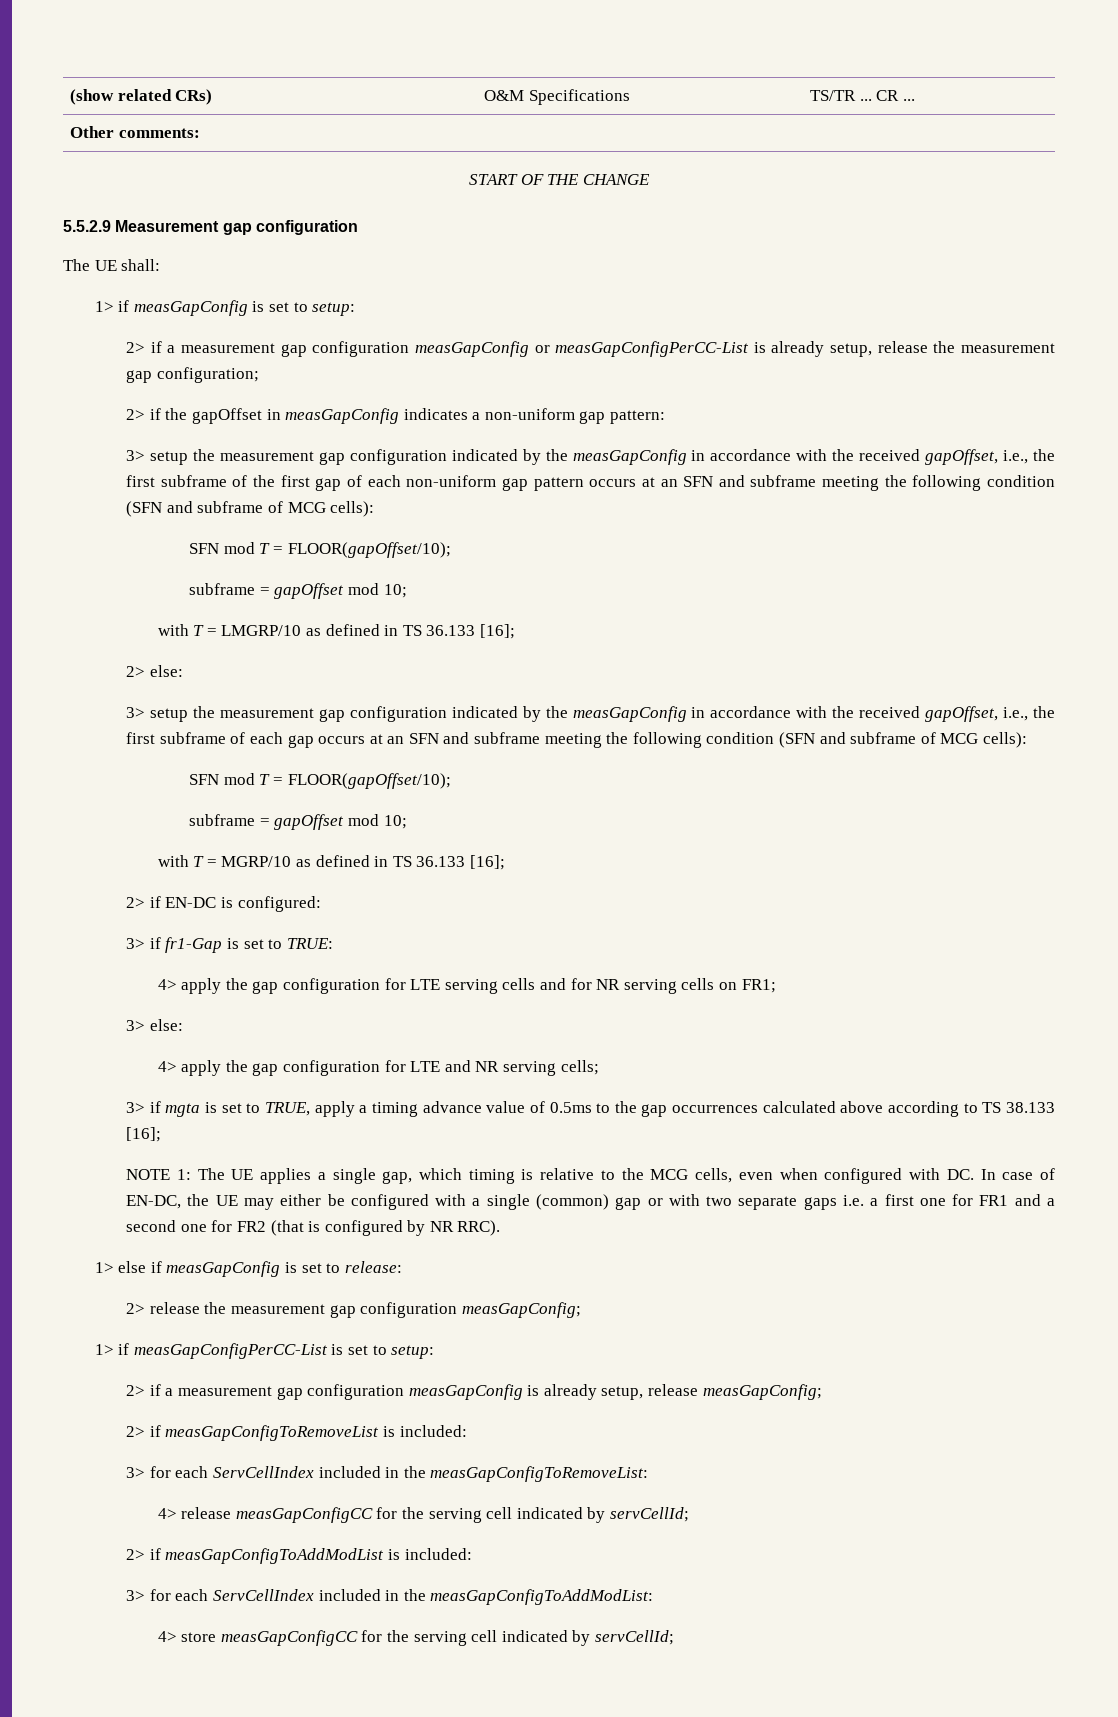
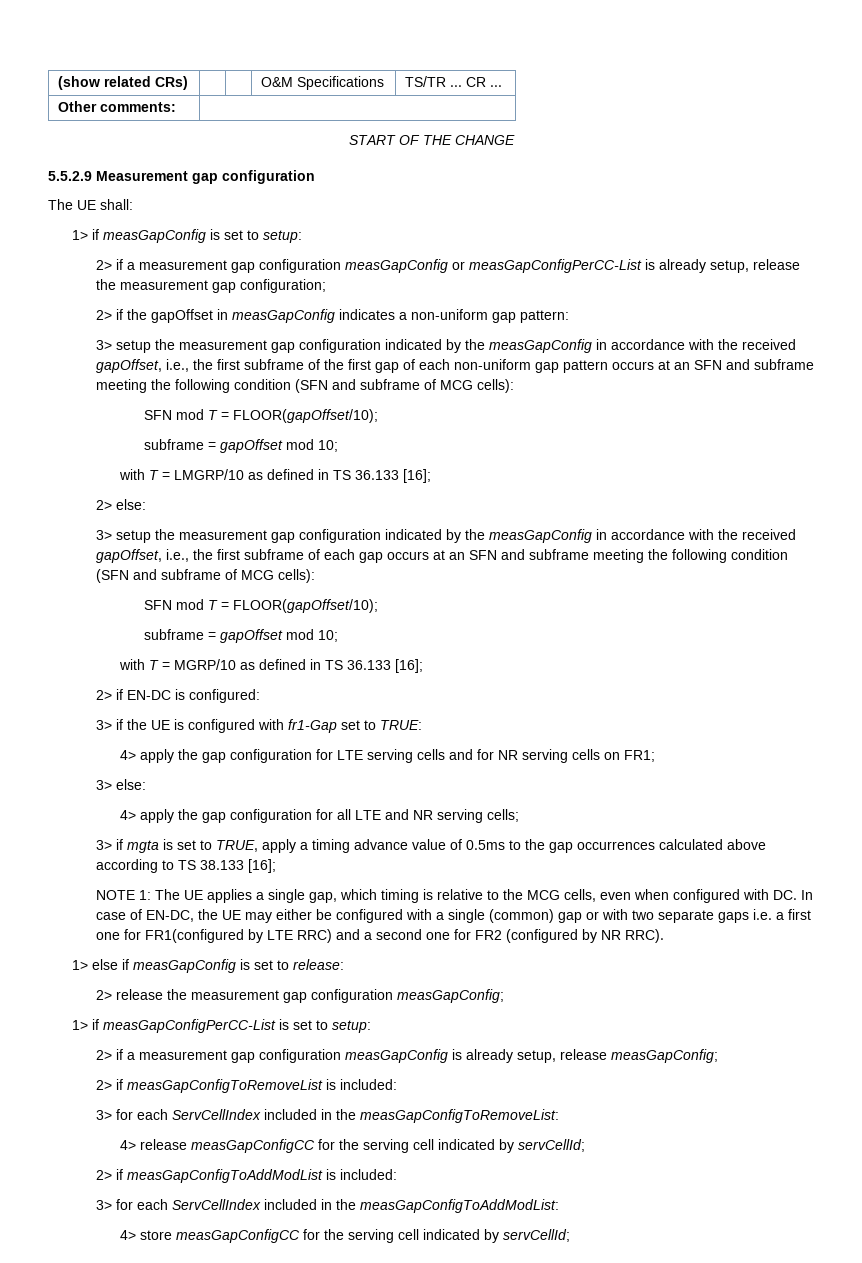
- 3> if fr1-Gap is set to TRUE:
+ 3> if the UE is configured with fr1-Gap set to TRUE:
- 4> apply the gap configuration for LTE and NR serving cells;
+ 4> apply the gap configuration for all LTE and NR serving cells;
- NOTE 1: The UE applies a single gap, which timing is relative to the MCG cells, even when configured with DC. In case of EN-DC, the UE may either be configured with a single (common) gap or with two separate gaps i.e. a first one for FR1 and a second one for FR2 (that is configured by NR RRC).
+ NOTE 1: The UE applies a single gap, which timing is relative to the MCG cells, even when configured with DC. In case of EN-DC, the UE may either be configured with a single (common) gap or with two separate gaps i.e. a first one for FR1(configured by LTE RRC) and a second one for FR2 (configured by NR RRC).

